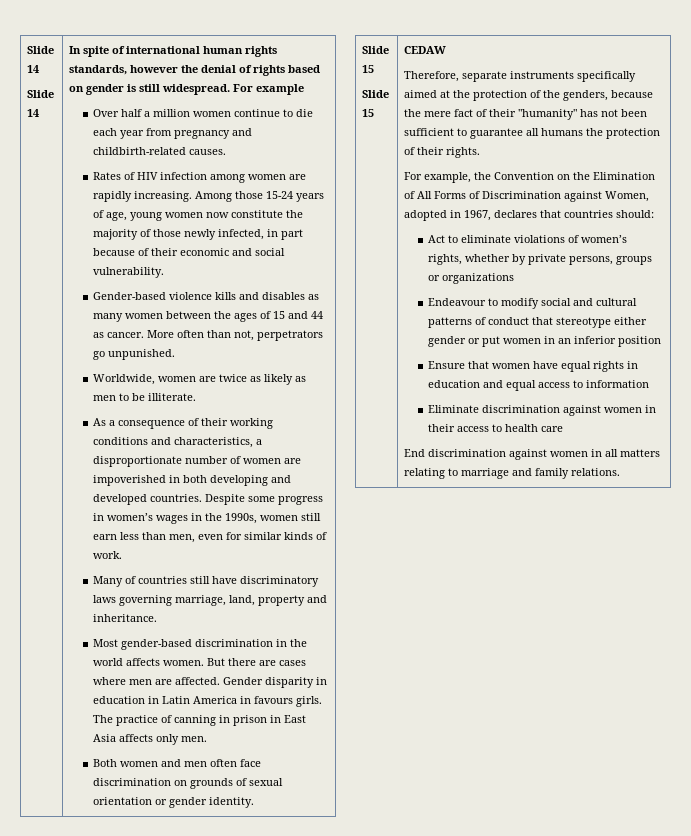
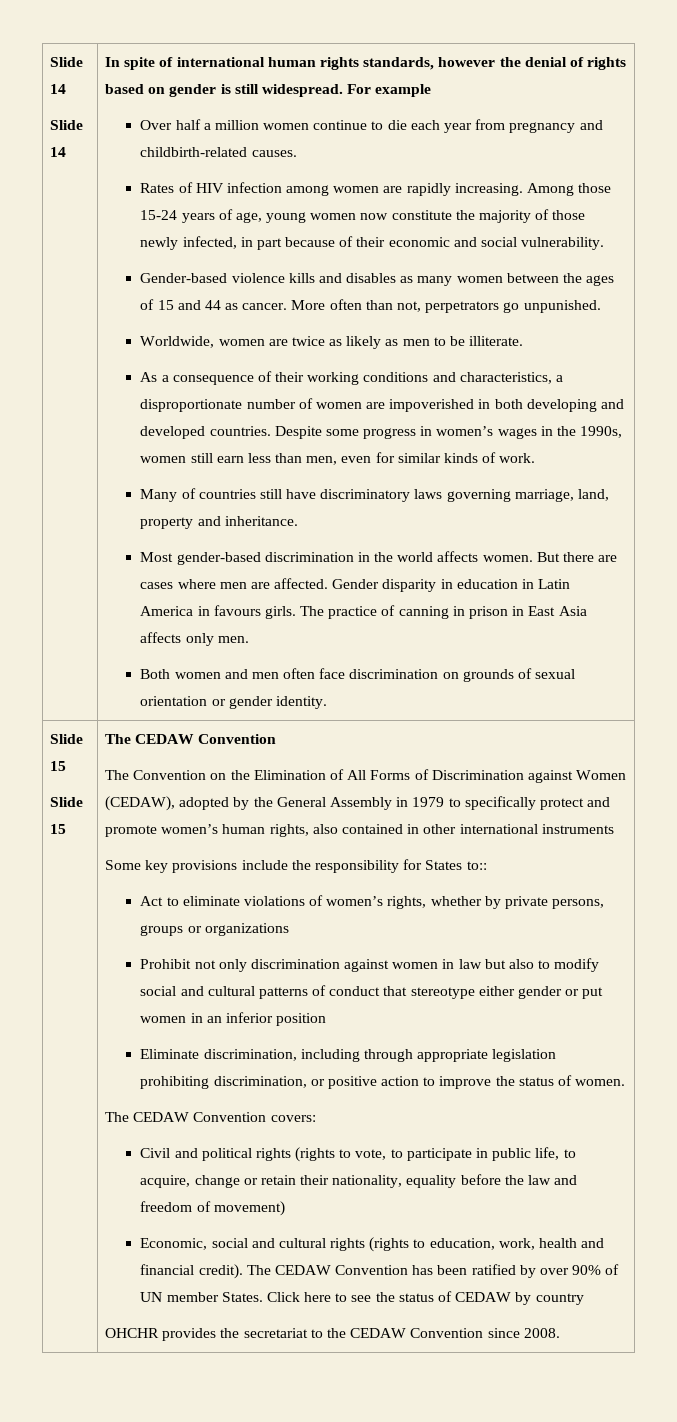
- Slide 15 | CEDAW
- Therefore, separate instruments specifically aimed at the protection of the genders, because the mere fact of their "humanity" has not been sufficient to guarantee all humans the protection of their rights.
- For example, the Convention on the Elimination of All Forms of Discrimination against Women, adopted in 1967, declares that countries should:
+ Slide 15 | The CEDAW Convention
+ The Convention on the Elimination of All Forms of Discrimination against Women (CEDAW), adopted by the General Assembly in 1979 to specifically protect and promote women’s human rights, also contained in other international instruments
+ Some key provisions include the responsibility for States to::
- Endeavour to modify social and cultural patterns of conduct that stereotype either gender or put women in an inferior position
+ Prohibit not only discrimination against women in law but also to modify social and cultural patterns of conduct that stereotype either gender or put women in an inferior position
- Ensure that women have equal rights in education and equal access to information
- Eliminate discrimination against women in their access to health care
- End discrimination against women in all matters relating to marriage and family relations.
+ Eliminate discrimination, including through appropriate legislation prohibiting discrimination, or positive action to improve the status of women.
+ The CEDAW Convention covers:
+ Civil and political rights (rights to vote, to participate in public life, to acquire, change or retain their nationality, equality before the law and freedom of movement)
+ Economic, social and cultural rights (rights to education, work, health and financial credit). The CEDAW Convention has been ratified by over 90% of UN member States. Click here to see the status of CEDAW by country
+ OHCHR provides the secretariat to the CEDAW Convention since 2008.

